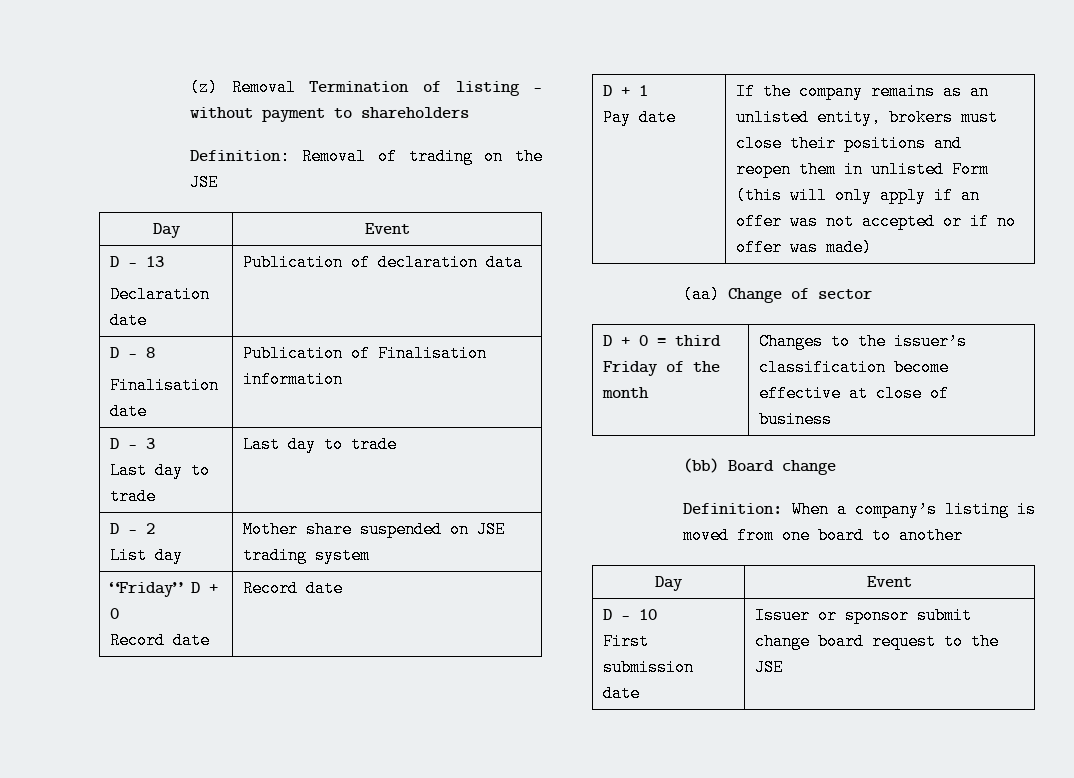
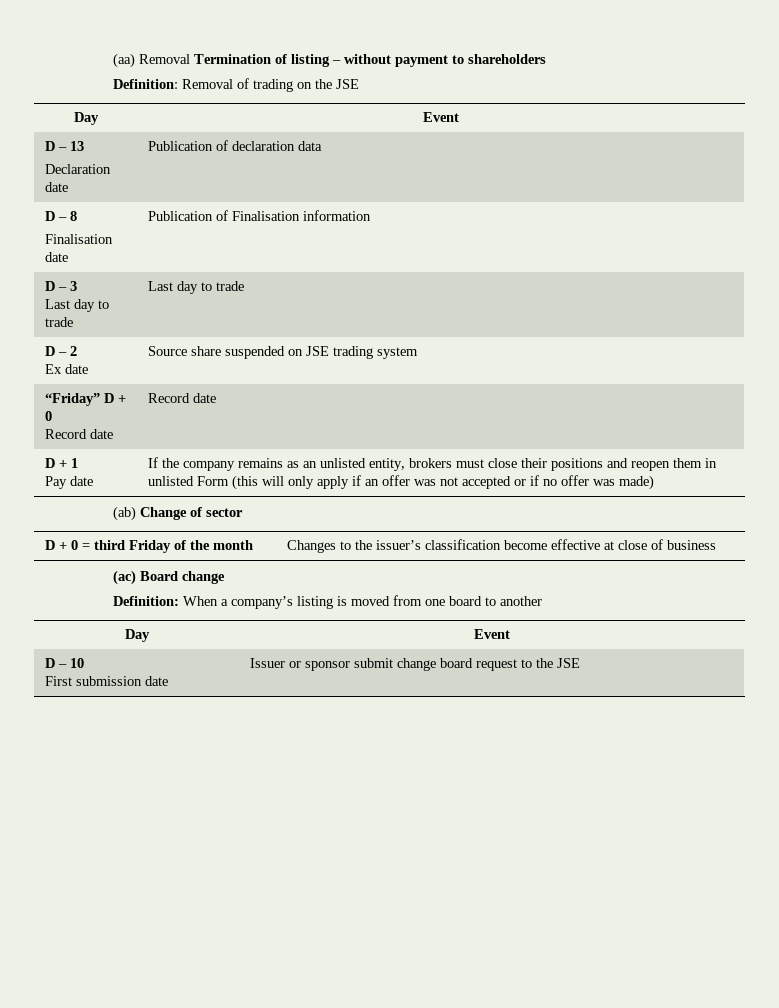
- (z) Removal Termination of listing – without payment to shareholders
+ (aa) Removal Termination of listing – without payment to shareholders
  D – 2
- List day | Mother share suspended on JSE trading system
+ Ex date | Source share suspended on JSE trading system
- (aa) Change of sector
+ (ab) Change of sector
- (bb) Board change
+ (ac) Board change

